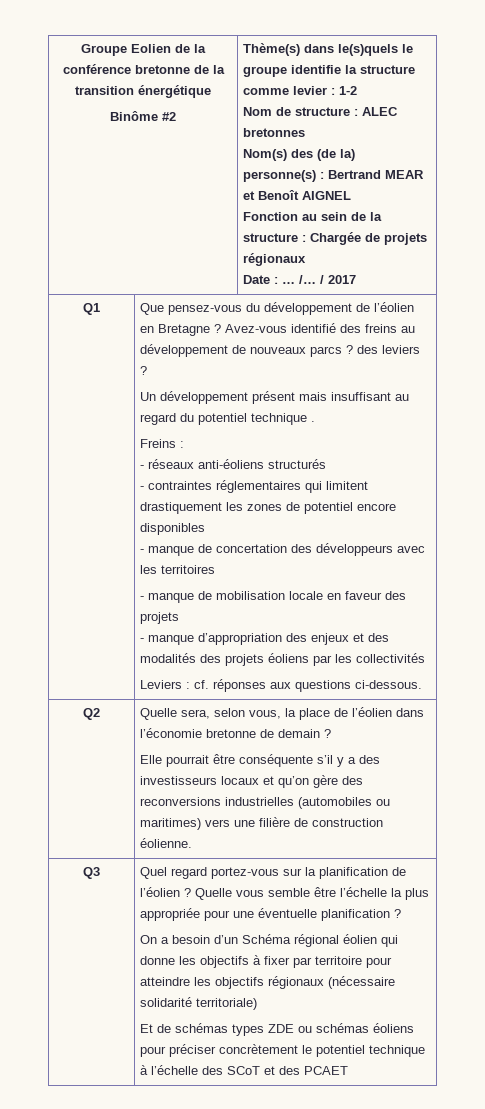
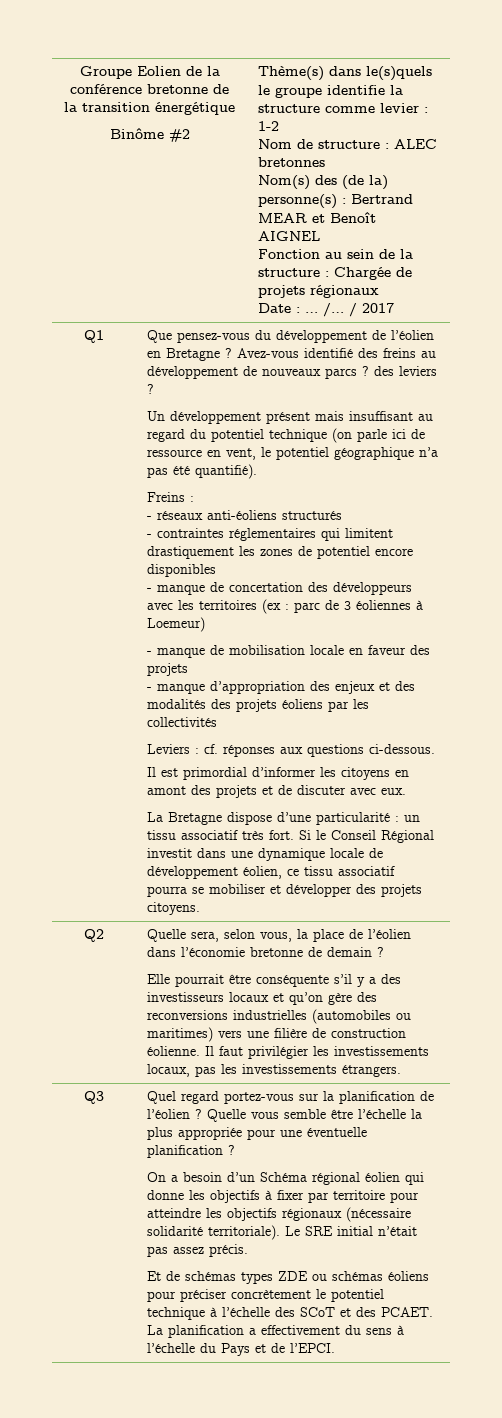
- Un développement présent mais insuffisant au regard du potentiel technique .
+ Un développement présent mais insuffisant au regard du potentiel technique (on parle ici de ressource en vent, le potentiel géographique n’a pas été quantifié).
- - manque de concertation des développeurs avec les territoires
+ - manque de concertation des développeurs avec les territoires (ex : parc de 3 éoliennes à Loemeur)
+ Il est primordial d’informer les citoyens en amont des projets et de discuter avec eux.
+ La Bretagne dispose d’une particularité : un tissu associatif très fort. Si le Conseil Régional investit dans une dynamique locale de développement éolien, ce tissu associatif pourra se mobiliser et développer des projets citoyens.
+ Il faut privilégier les investissements locaux, pas les investissements étrangers.
- On a besoin d’un Schéma régional éolien qui donne les objectifs à fixer par territoire pour atteindre les objectifs régionaux (nécessaire solidarité territoriale)
+ On a besoin d’un Schéma régional éolien qui donne les objectifs à fixer par territoire pour atteindre les objectifs régionaux (nécessaire solidarité territoriale). Le SRE initial n’était pas assez précis.
- Et de schémas types ZDE ou schémas éoliens pour préciser concrètement le potentiel technique à l’échelle des SCoT et des PCAET
+ Et de schémas types ZDE ou schémas éoliens pour préciser concrètement le potentiel technique à l’échelle des SCoT et des PCAET. La planification a effectivement du sens à l’échelle du Pays et de l’EPCI.

